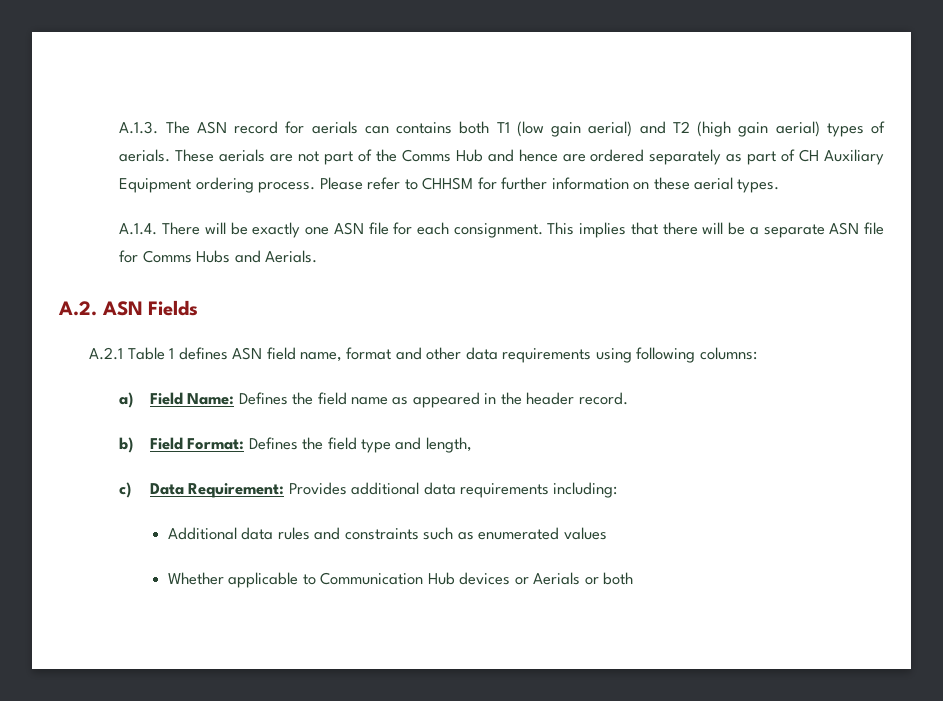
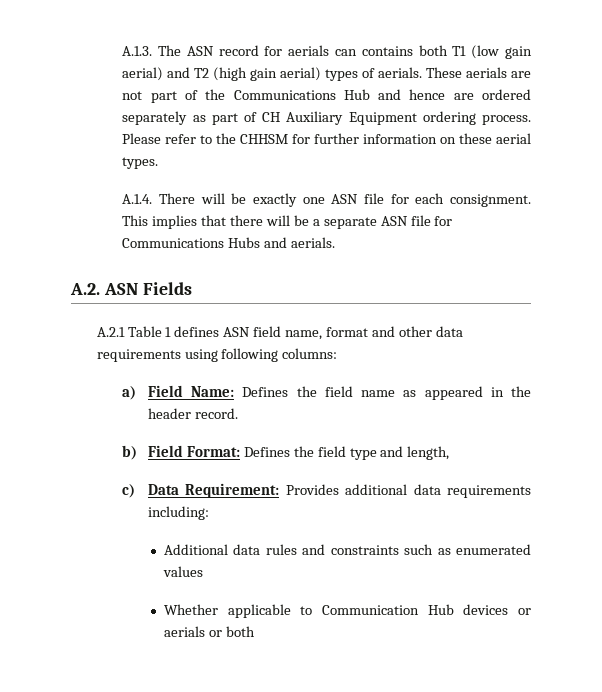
- These aerials are not part of the Comms Hub and hence are ordered separately as part of CH Auxiliary Equipment ordering process.
+ These aerials are not part of the Communications Hub and hence are ordered separately as part of CH Auxiliary Equipment ordering process.
- Please refer to CHHSM for further information on these aerial types.
+ Please refer to the CHHSM for further information on these aerial types.
- This implies that there will be a separate ASN file for Comms Hubs and Aerials.
+ This implies that there will be a separate ASN file for Communications Hubs and aerials.
- Whether applicable to Communication Hub devices or Aerials or both
+ Whether applicable to Communication Hub devices or aerials or both

